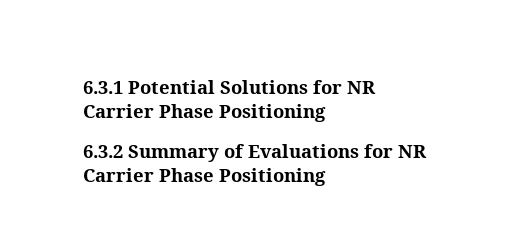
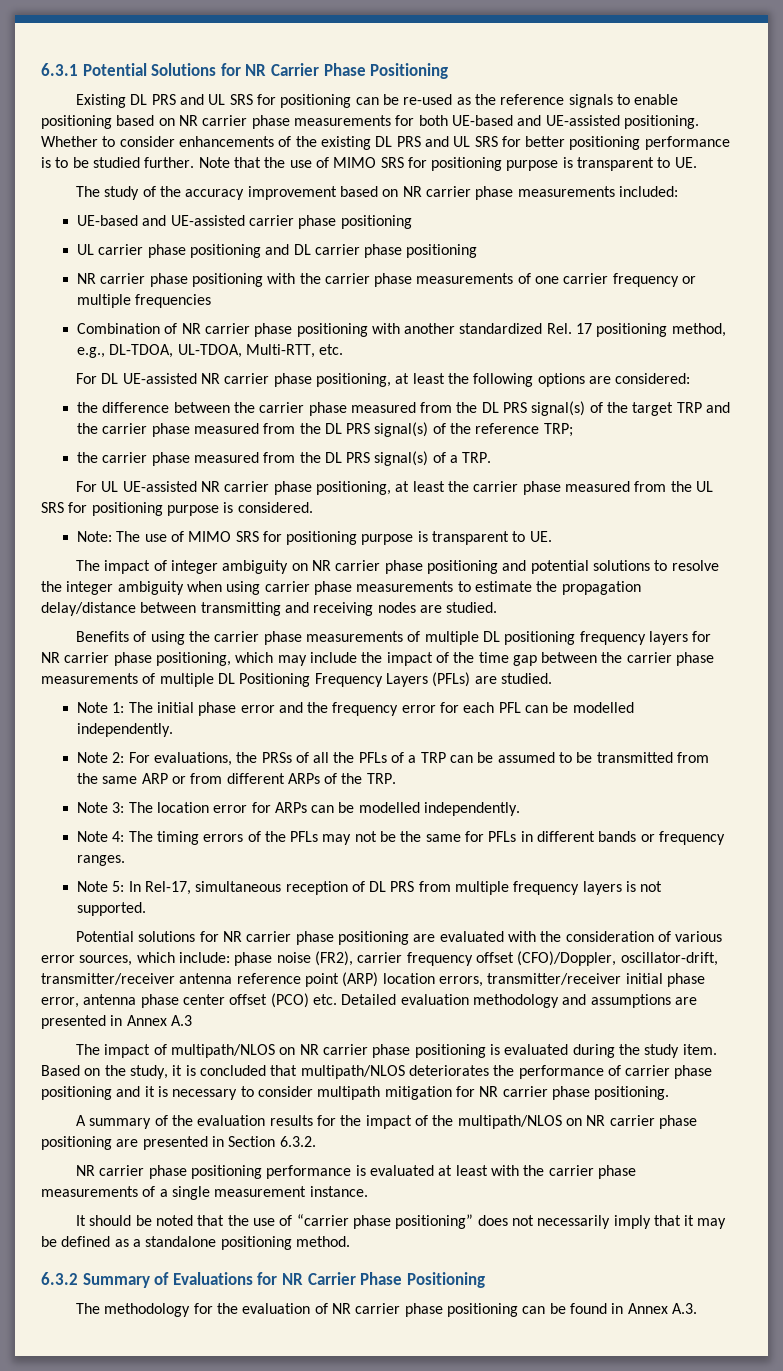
+ Existing DL PRS and UL SRS for positioning can be re-used as the reference signals to enable positioning based on NR carrier phase measurements for both UE-based and UE-assisted positioning. Whether to consider enhancements of the existing DL PRS and UL SRS for better positioning performance is to be studied further. Note that the use of MIMO SRS for positioning purpose is transparent to UE.
+ The study of the accuracy improvement based on NR carrier phase measurements included:
+ UE-based and UE-assisted carrier phase positioning
+ UL carrier phase positioning and DL carrier phase positioning
+ NR carrier phase positioning with the carrier phase measurements of one carrier frequency or multiple frequencies
+ Combination of NR carrier phase positioning with another standardized Rel. 17 positioning method, e.g., DL-TDOA, UL-TDOA, Multi-RTT, etc.
+ For DL UE-assisted NR carrier phase positioning, at least the following options are considered:
+ the difference between the carrier phase measured from the DL PRS signal(s) of the target TRP and the carrier phase measured from the DL PRS signal(s) of the reference TRP;
+ the carrier phase measured from the DL PRS signal(s) of a TRP.
+ For UL UE-assisted NR carrier phase positioning, at least the carrier phase measured from the UL SRS for positioning purpose is considered.
+ Note: The use of MIMO SRS for positioning purpose is transparent to UE.
+ The impact of integer ambiguity on NR carrier phase positioning and potential solutions to resolve the integer ambiguity when using carrier phase measurements to estimate the propagation delay/distance between transmitting and receiving nodes are studied.
+ Benefits of using the carrier phase measurements of multiple DL positioning frequency layers for NR carrier phase positioning, which may include the impact of the time gap between the carrier phase measurements of multiple DL Positioning Frequency Layers (PFLs) are studied.
+ Note 1: The initial phase error and the frequency error for each PFL can be modelled independently.
+ Note 2: For evaluations, the PRSs of all the PFLs of a TRP can be assumed to be transmitted from the same ARP or from different ARPs of the TRP.
+ Note 3: The location error for ARPs can be modelled independently.
+ Note 4: The timing errors of the PFLs may not be the same for PFLs in different bands or frequency ranges.
+ Note 5: In Rel-17, simultaneous reception of DL PRS from multiple frequency layers is not supported.
+ Potential solutions for NR carrier phase positioning are evaluated with the consideration of various error sources, which include: phase noise (FR2), carrier frequency offset (CFO)/Doppler, oscillator-drift, transmitter/receiver antenna reference point (ARP) location errors, transmitter/receiver initial phase error, antenna phase center offset (PCO) etc. Detailed evaluation methodology and assumptions are presented in Annex A.3
+ The impact of multipath/NLOS on NR carrier phase positioning is evaluated during the study item. Based on the study, it is concluded that multipath/NLOS deteriorates the performance of carrier phase positioning and it is necessary to consider multipath mitigation for NR carrier phase positioning.
+ A summary of the evaluation results for the impact of the multipath/NLOS on NR carrier phase positioning are presented in Section 6.3.2.
+ NR carrier phase positioning performance is evaluated at least with the carrier phase measurements of a single measurement instance.
+ It should be noted that the use of “carrier phase positioning” does not necessarily imply that it may be defined as a standalone positioning method.
+ The methodology for the evaluation of NR carrier phase positioning can be found in Annex A.3.

